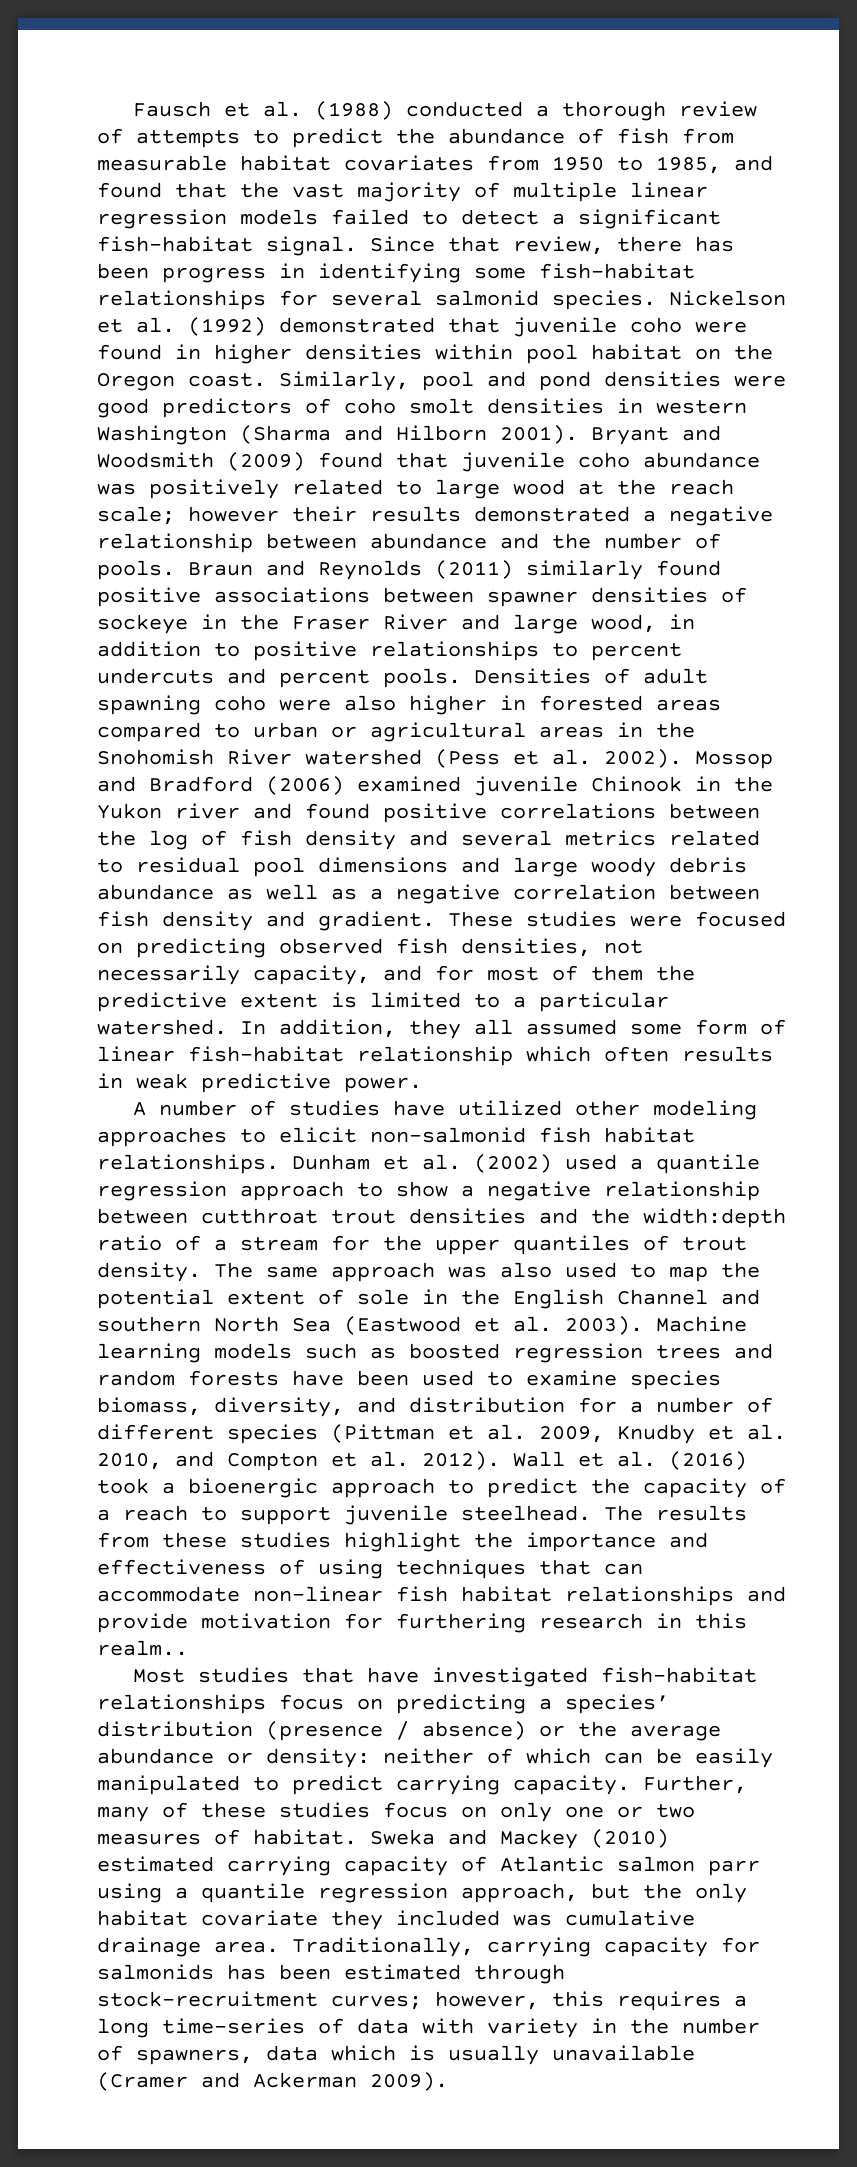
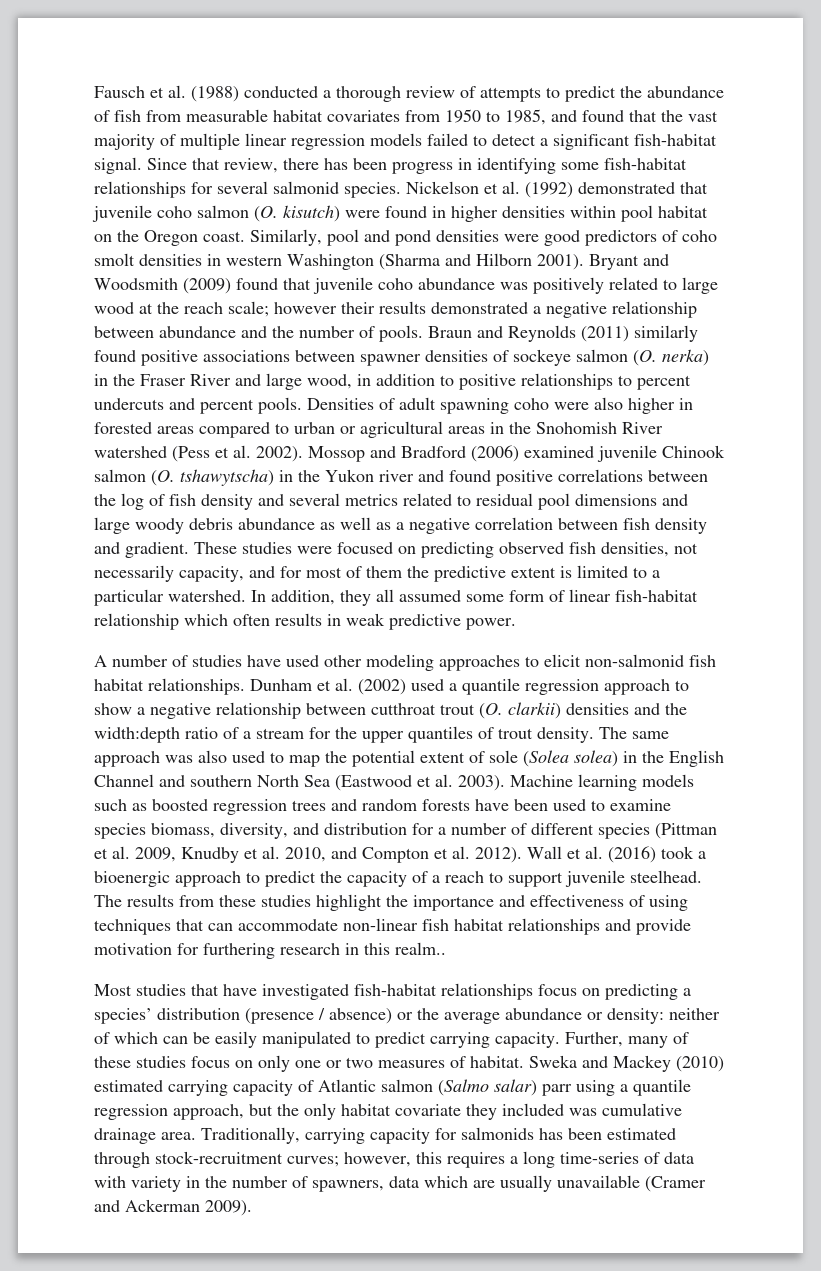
- Nickelson et al. (1992) demonstrated that juvenile coho were found in higher densities within pool habitat on the Oregon coast.
+ Nickelson et al. (1992) demonstrated that juvenile coho salmon (O. kisutch) were found in higher densities within pool habitat on the Oregon coast.
- Braun and Reynolds (2011) similarly found positive associations between spawner densities of sockeye in the Fraser River and large wood, in addition to positive relationships to percent undercuts and percent pools.
+ Braun and Reynolds (2011) similarly found positive associations between spawner densities of sockeye salmon (O. nerka) in the Fraser River and large wood, in addition to positive relationships to percent undercuts and percent pools.
- Mossop and Bradford (2006) examined juvenile Chinook in the Yukon river and found positive correlations between the log of fish density and several metrics related to residual pool dimensions and large woody debris abundance as well as a negative correlation between fish density and gradient.
+ Mossop and Bradford (2006) examined juvenile Chinook salmon (O. tshawytscha) in the Yukon river and found positive correlations between the log of fish density and several metrics related to residual pool dimensions and large woody debris abundance as well as a negative correlation between fish density and gradient.
- A number of studies have utilized other modeling approaches to elicit non-salmonid fish habitat relationships.
+ A number of studies have used other modeling approaches to elicit non-salmonid fish habitat relationships.
- Dunham et al. (2002) used a quantile regression approach to show a negative relationship between cutthroat trout densities and the width:depth ratio of a stream for the upper quantiles of trout density.
+ Dunham et al. (2002) used a quantile regression approach to show a negative relationship between cutthroat trout (O. clarkii) densities and the width:depth ratio of a stream for the upper quantiles of trout density.
- The same approach was also used to map the potential extent of sole in the English Channel and southern North Sea (Eastwood et al. 2003).
+ The same approach was also used to map the potential extent of sole (Solea solea) in the English Channel and southern North Sea (Eastwood et al. 2003).
- Sweka and Mackey (2010) estimated carrying capacity of Atlantic salmon parr using a quantile regression approach, but the only habitat covariate they included was cumulative drainage area.
+ Sweka and Mackey (2010) estimated carrying capacity of Atlantic salmon (Salmo salar) parr using a quantile regression approach, but the only habitat covariate they included was cumulative drainage area.
- Traditionally, carrying capacity for salmonids has been estimated through stock-recruitment curves; however, this requires a long time-series of data with variety in the number of spawners, data which is usually unavailable (Cramer and Ackerman 2009).
+ Traditionally, carrying capacity for salmonids has been estimated through stock-recruitment curves; however, this requires a long time-series of data with variety in the number of spawners, data which are usually unavailable (Cramer and Ackerman 2009).

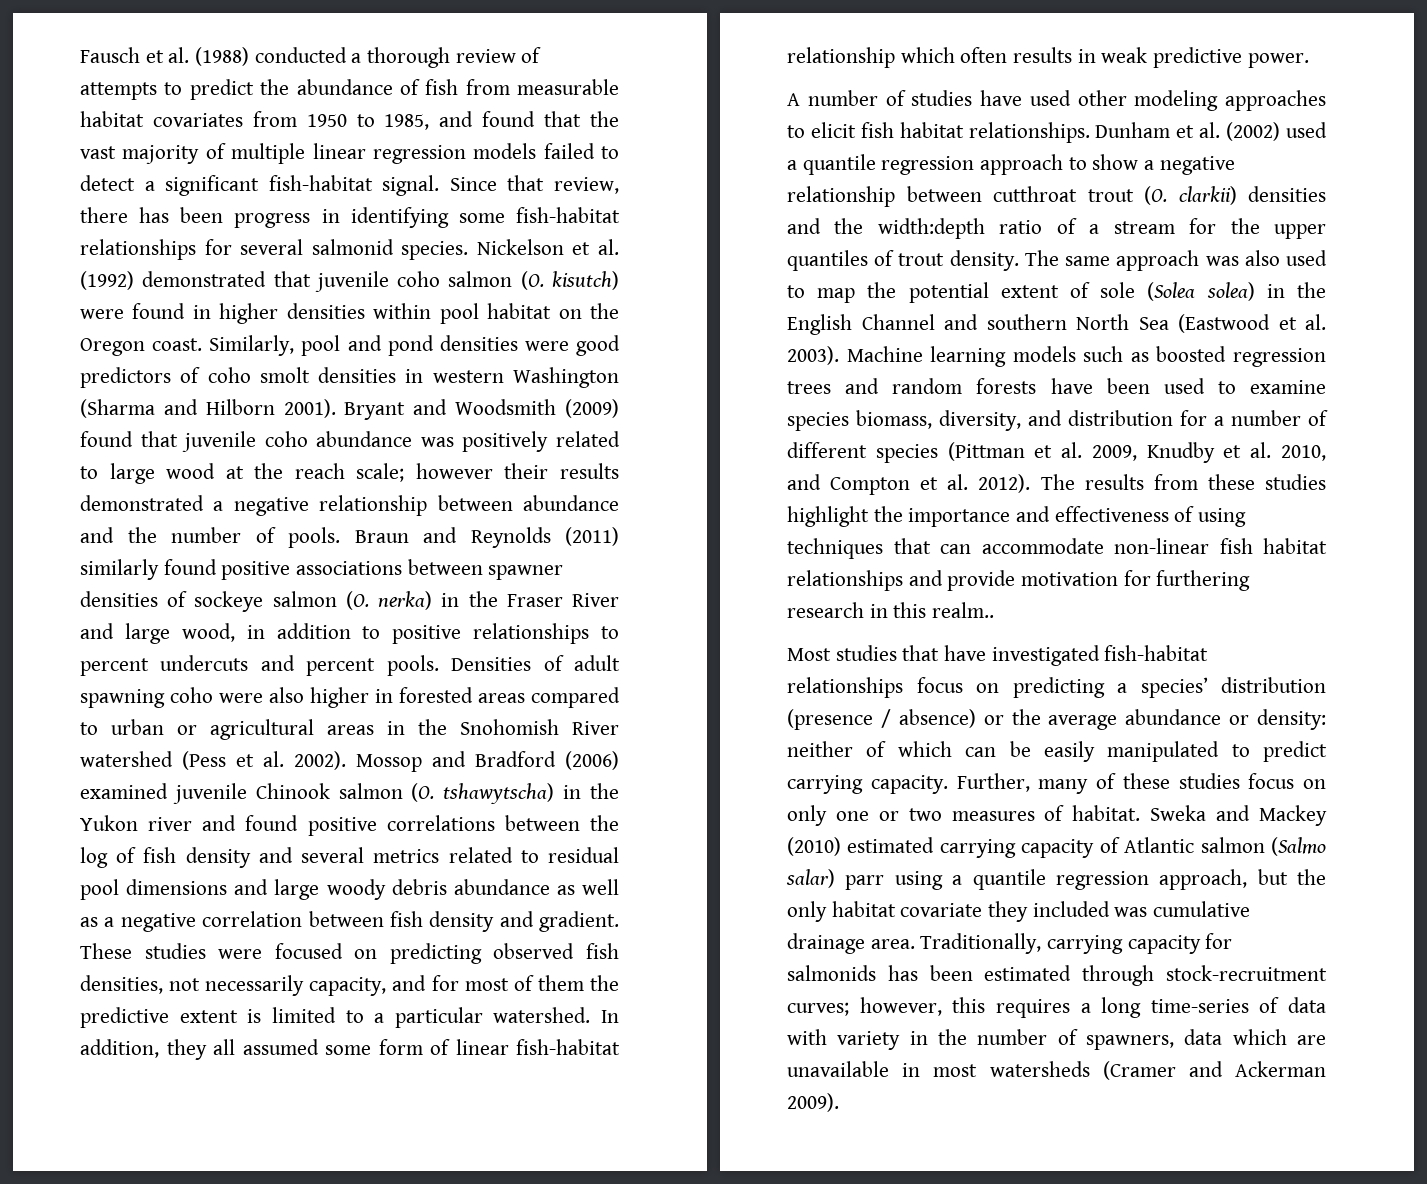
- A number of studies have used other modeling approaches to elicit non-salmonid fish habitat relationships.
+ A number of studies have used other modeling approaches to elicit fish habitat relationships.
- Wall et al. (2016) took a bioenergic approach to predict the capacity of a reach to support juvenile steelhead.
- Traditionally, carrying capacity for salmonids has been estimated through stock-recruitment curves; however, this requires a long time-series of data with variety in the number of spawners, data which are usually unavailable (Cramer and Ackerman 2009).
+ Traditionally, carrying capacity for salmonids has been estimated through stock-recruitment curves; however, this requires a long time-series of data with variety in the number of spawners, data which are unavailable in most watersheds (Cramer and Ackerman 2009).

